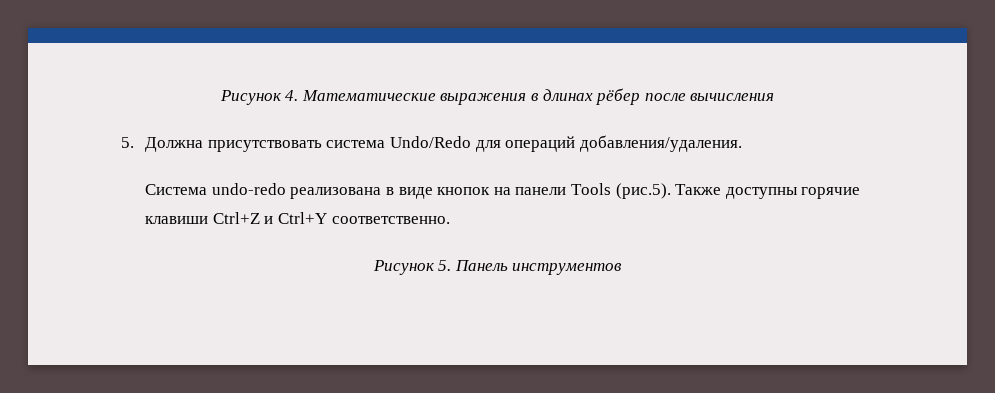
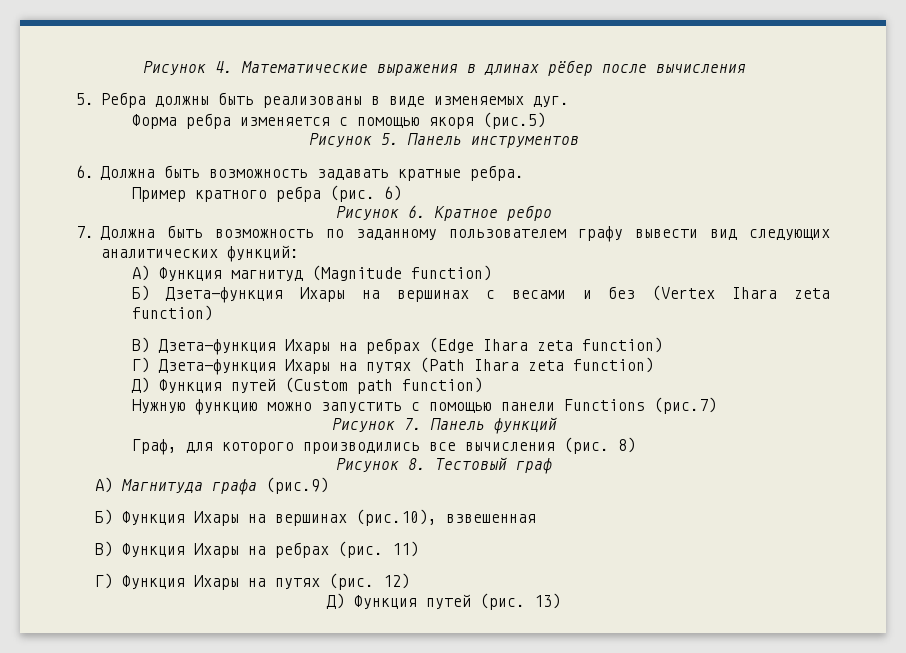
- 5. Должна присутствовать система Undo/Redo для операций добавления/удаления.
- Система undo-redo реализована в виде кнопок на панели Tools (рис.5). Также доступны горячие клавиши Ctrl+Z и Ctrl+Y соответственно.
+ 5. Ребра должны быть реализованы в виде изменяемых дуг.
+ Форма ребра изменяется с помощью якоря (рис.5)
  Рисунок 5. Панель инструментов
+ 6. Должна быть возможность задавать кратные ребра.
+ Пример кратного ребра (рис. 6)
+ Рисунок 6. Кратное ребро
+ 7. Должна быть возможность по заданному пользователем графу вывести вид следующих аналитических функций:
+ А) Функция магнитуд (Magnitude function)
+ Б) Дзета-функция Ихары на вершинах с весами и без (Vertex Ihara zeta function)
+ В) Дзета-функция Ихары на ребрах (Edge Ihara zeta function)
+ Г) Дзета-функция Ихары на путях (Path Ihara zeta function)
+ Д) Функция путей (Custom path function)
+ Нужную функцию можно запустить с помощью панели Functions (рис.7)
+ Рисунок 7. Панель функций
+ Граф, для которого производились все вычисления (рис. 8)
+ Рисунок 8. Тестовый граф
+ А) Магнитуда графа (рис.9)
+ Б) Функция Ихары на вершинах (рис.10), взвешенная
+ В) Функция Ихары на ребрах (рис. 11)
+ Г) Функция Ихары на путях (рис. 12)
+ Д) Функция путей (рис. 13)

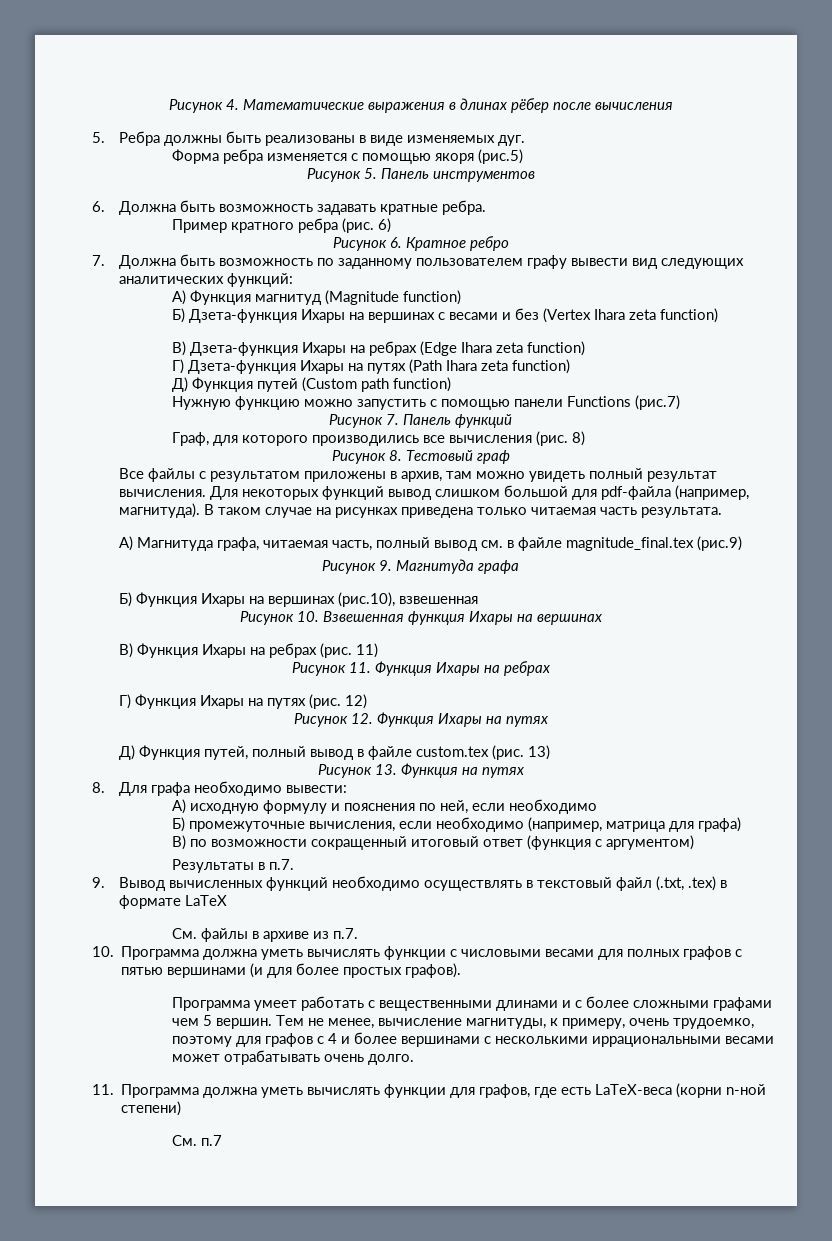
- А) Магнитуда графа (рис.9)
+ Все файлы с результатом приложены в архив, там можно увидеть полный результат вычисления. Для некоторых функций вывод слишком большой для pdf-файла (например, магнитуда). В таком случае на рисунках приведена только читаемая часть результата.
+ А) Магнитуда графа, читаемая часть, полный вывод см. в файле magnitude_final.tex (рис.9)
+ Рисунок 9. Магнитуда графа
+ Рисунок 10. Взвешенная функция Ихары на вершинах
+ Рисунок 11. Функция Ихары на ребрах
- Д) Функция путей (рис. 13)
+ Рисунок 12. Функция Ихары на путях
+ Д) Функция путей, полный вывод в файле custom.tex (рис. 13)
+ Рисунок 13. Функция на путях
+ 8. Для графа необходимо вывести:
+ А) исходную формулу и пояснения по ней, если необходимо
+ Б) промежуточные вычисления, если необходимо (например, матрица для графа)
+ В) по возможности сокращенный итоговый ответ (функция с аргументом)
+ Результаты в п.7.
+ 9. Вывод вычисленных функций необходимо осуществлять в текстовый файл (.txt, .tex) в формате LaTeX
+ См. файлы в архиве из п.7.
+ 10. Программа должна уметь вычислять функции с числовыми весами для полных графов с пятью вершинами (и для более простых графов).
+ Программа умеет работать с вещественными длинами и с более сложными графами чем 5 вершин. Тем не менее, вычисление магнитуды, к примеру, очень трудоемко, поэтому для графов с 4 и более вершинами с несколькими иррациональными весами может отрабатывать очень долго.
+ 11. Программа должна уметь вычислять функции для графов, где есть LaTeX-веса (корни n-ной степени)
+ См. п.7

